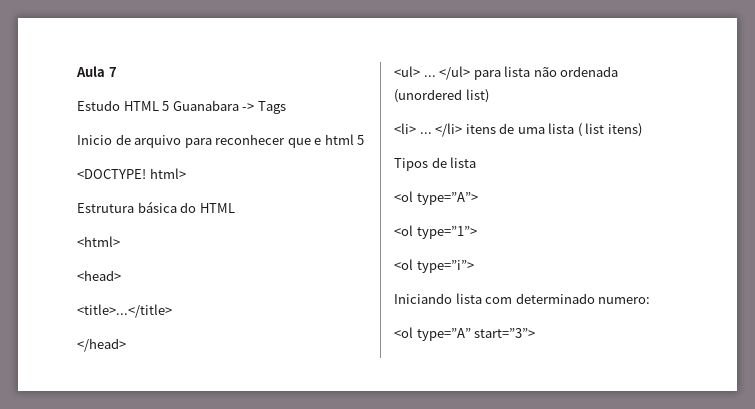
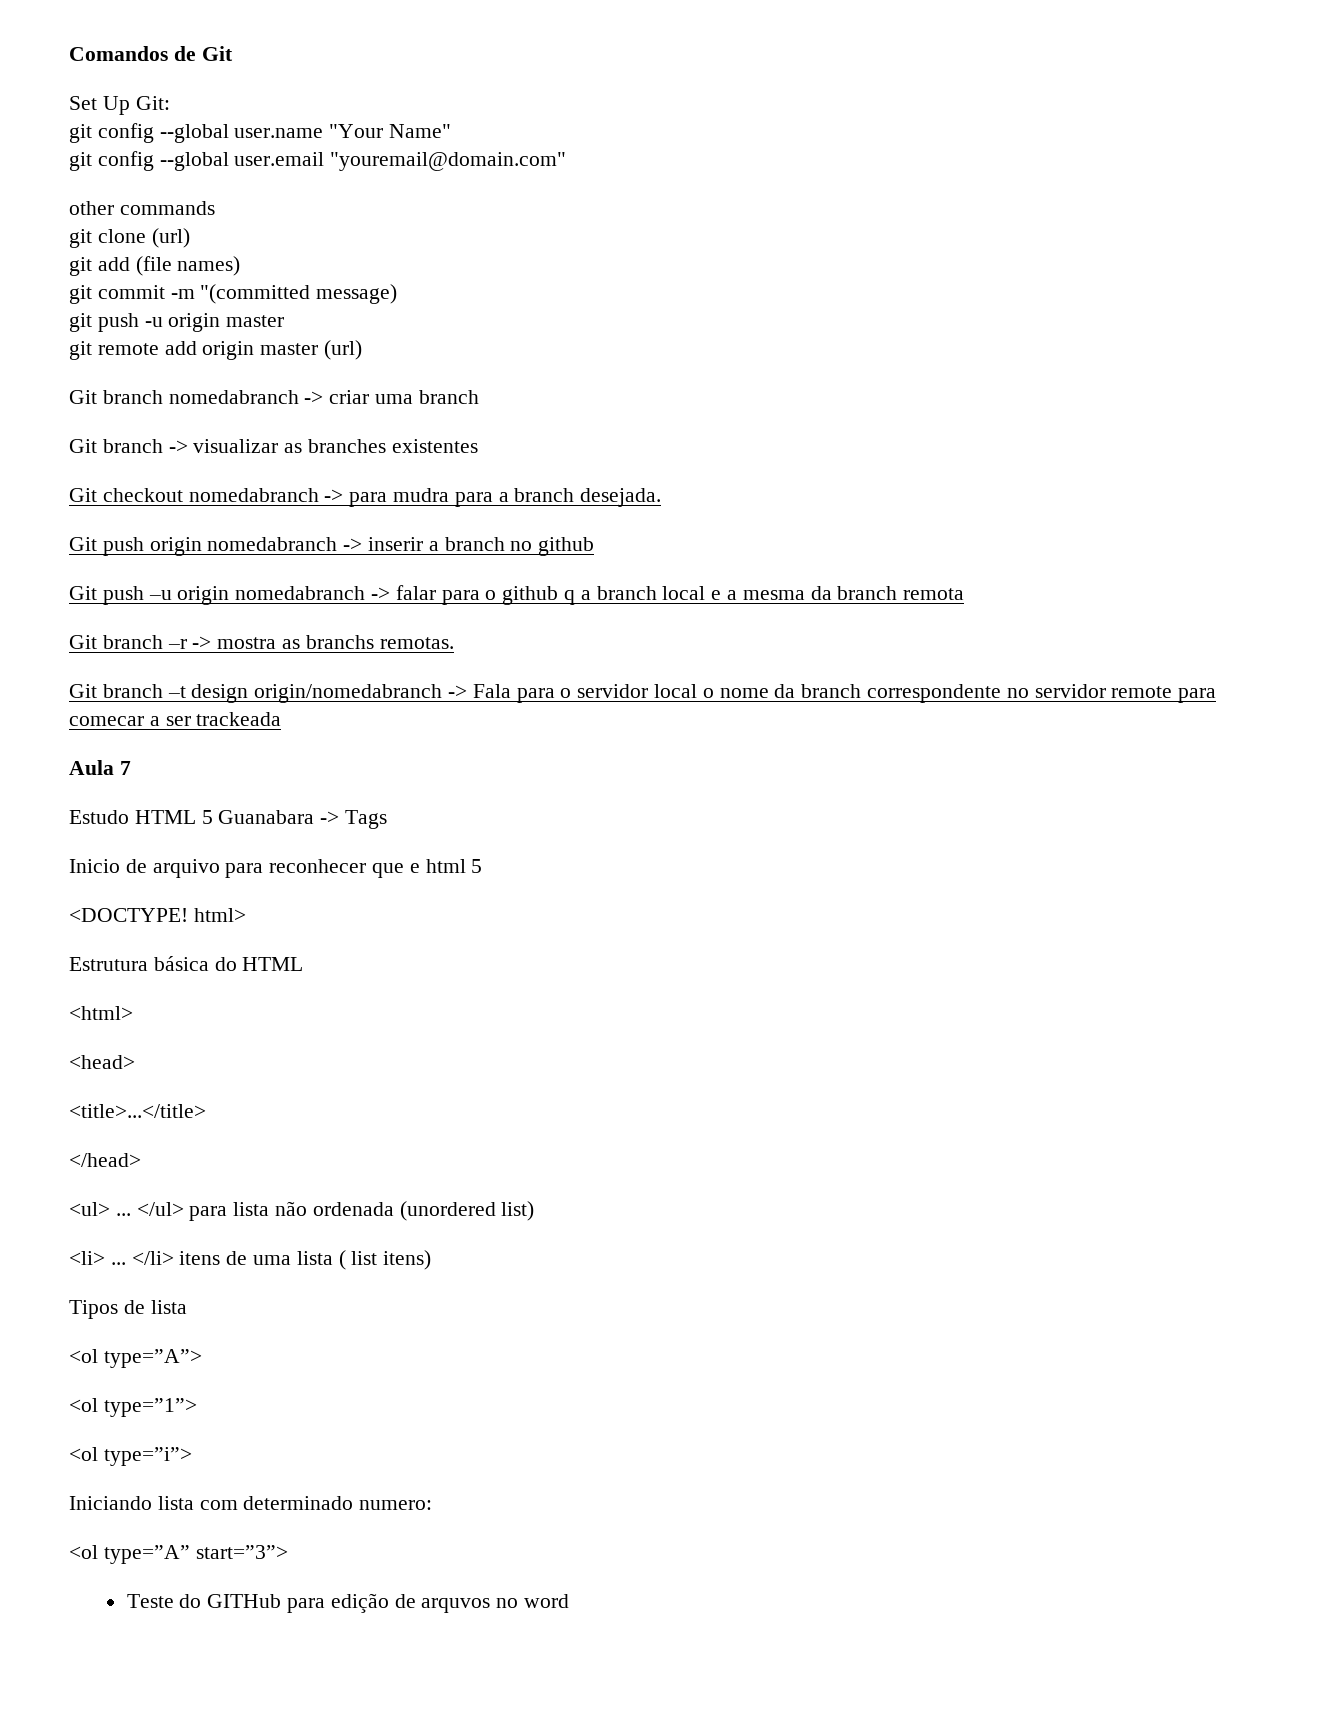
+ Comandos de Git
+ Set Up Git:
+ git config --global user.name "Your Name"
+ git config --global user.email "youremail@domain.com"
+ other commands
+ git clone (url)
+ git add (file names)
+ git commit -m "(committed message)
+ git push -u origin master
+ git remote add origin master (url)
+ Git branch nomedabranch -> criar uma branch
+ Git branch -> visualizar as branches existentes
+ Git checkout nomedabranch -> para mudra para a branch desejada.
+ Git push origin nomedabranch -> inserir a branch no github
+ Git push –u origin nomedabranch -> falar para o github q a branch local e a mesma da branch remota
+ Git branch –r -> mostra as branchs remotas.
+ Git branch –t design origin/nomedabranch -> Fala para o servidor local o nome da branch correspondente no servidor remote para comecar a ser trackeada
+ Teste do GITHub para edição de arquvos no word

